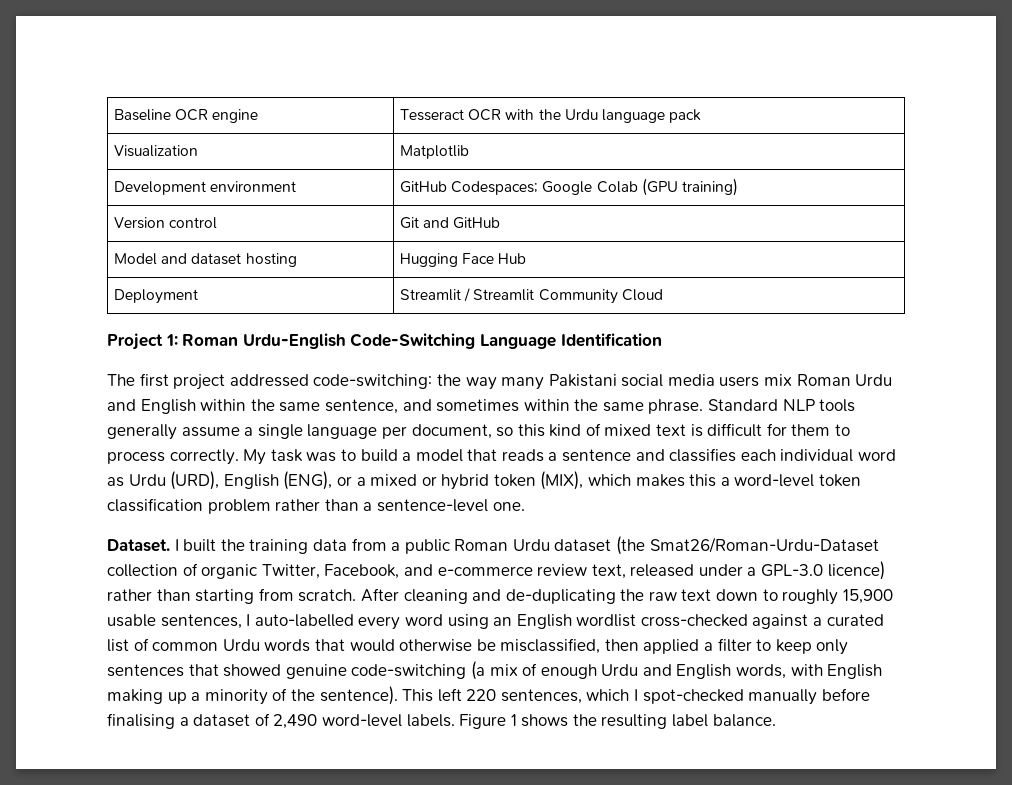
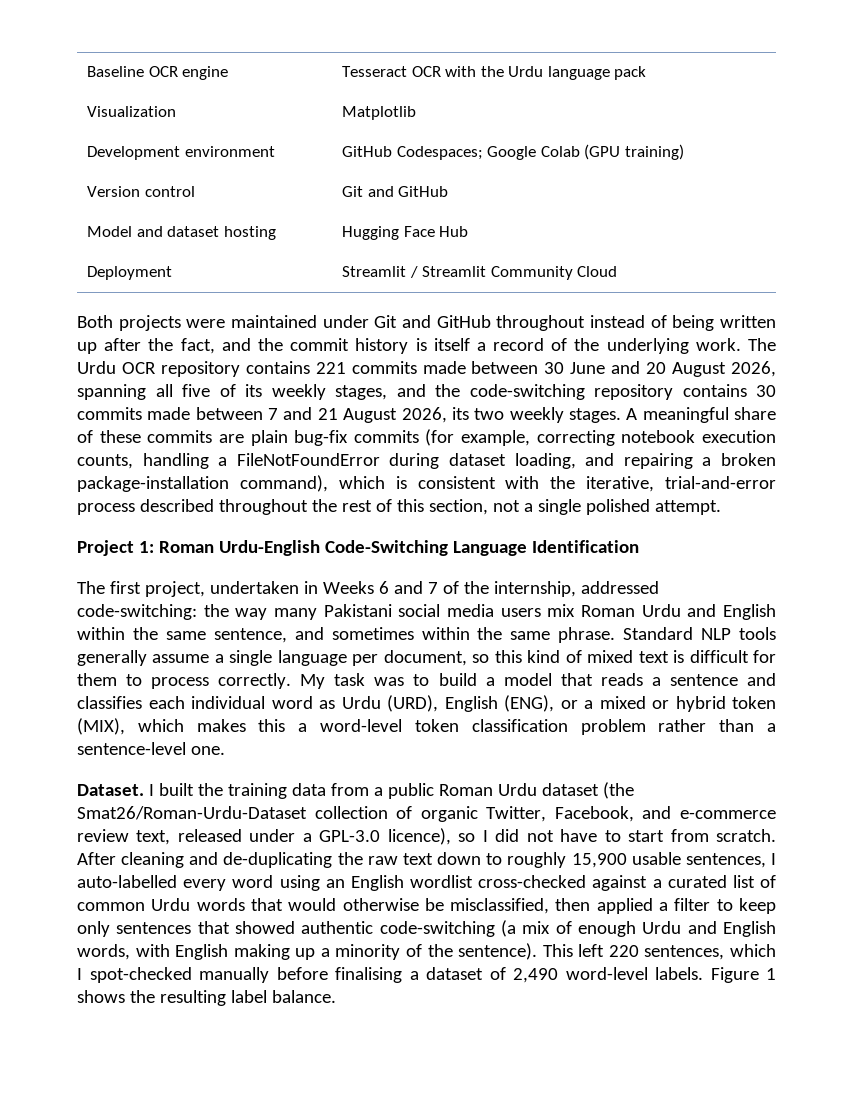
+ Both projects were maintained under Git and GitHub throughout instead of being written up after the fact, and the commit history is itself a record of the underlying work. The Urdu OCR repository contains 221 commits made between 30 June and 20 August 2026, spanning all five of its weekly stages, and the code-switching repository contains 30 commits made between 7 and 21 August 2026, its two weekly stages. A meaningful share of these commits are plain bug-fix commits (for example, correcting notebook execution counts, handling a FileNotFoundError during dataset loading, and repairing a broken package-installation command), which is consistent with the iterative, trial-and-error process described throughout the rest of this section, not a single polished attempt.
- The first project addressed code-switching: the way many Pakistani social media users mix Roman Urdu and English within the same sentence, and sometimes within the same phrase.
+ The first project, undertaken in Weeks 6 and 7 of the internship, addressed code-switching: the way many Pakistani social media users mix Roman Urdu and English within the same sentence, and sometimes within the same phrase.
- I built the training data from a public Roman Urdu dataset (the Smat26/Roman-Urdu-Dataset collection of organic Twitter, Facebook, and e-commerce review text, released under a GPL-3.0 licence) rather than starting from scratch.
+ I built the training data from a public Roman Urdu dataset (the Smat26/Roman-Urdu-Dataset collection of organic Twitter, Facebook, and e-commerce review text, released under a GPL-3.0 licence), so I did not have to start from scratch.
- After cleaning and de-duplicating the raw text down to roughly 15,900 usable sentences, I auto-labelled every word using an English wordlist cross-checked against a curated list of common Urdu words that would otherwise be misclassified, then applied a filter to keep only sentences that showed genuine code-switching (a mix of enough Urdu and English words, with English making up a minority of the sentence).
+ After cleaning and de-duplicating the raw text down to roughly 15,900 usable sentences, I auto-labelled every word using an English wordlist cross-checked against a curated list of common Urdu words that would otherwise be misclassified, then applied a filter to keep only sentences that showed authentic code-switching (a mix of enough Urdu and English words, with English making up a minority of the sentence).

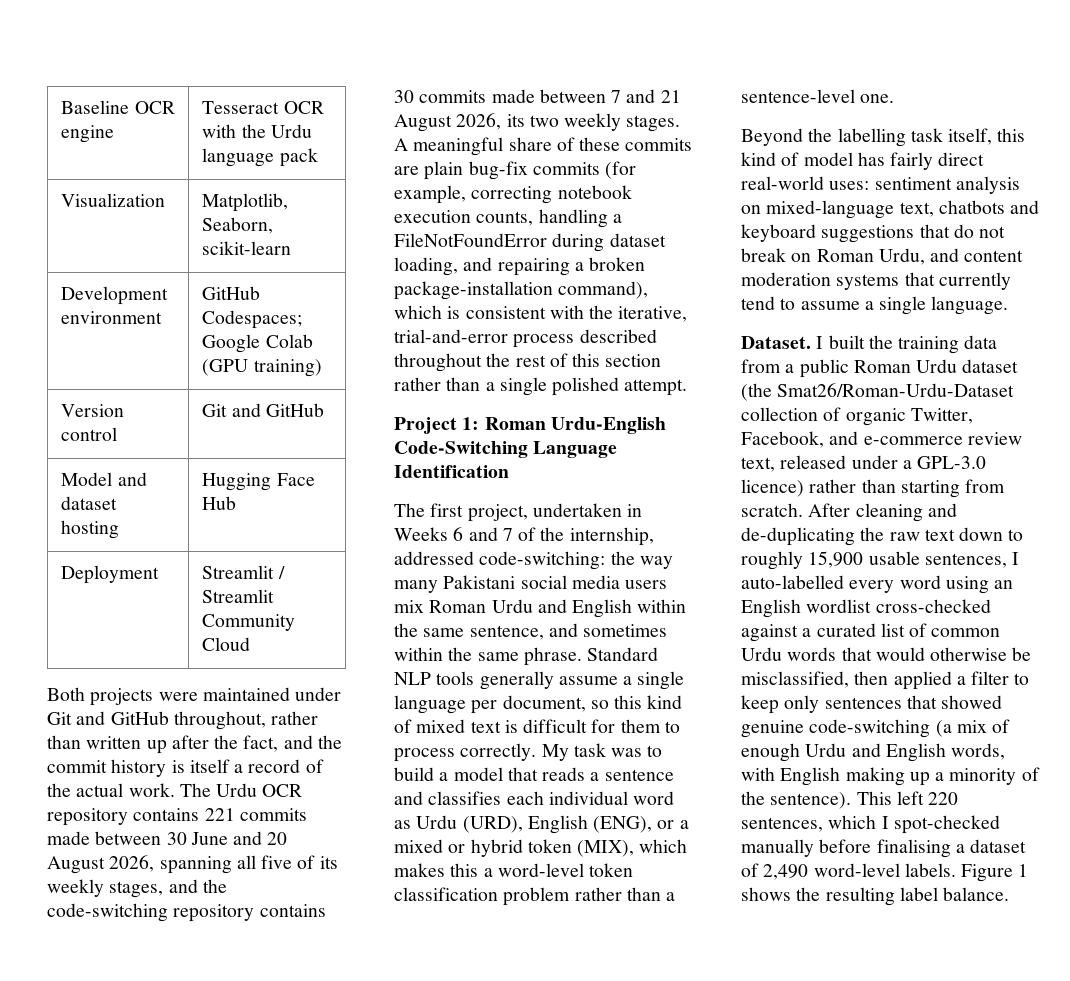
- Visualization | Matplotlib
+ Visualization | Matplotlib, Seaborn, scikit-learn
- Both projects were maintained under Git and GitHub throughout instead of being written up after the fact, and the commit history is itself a record of the underlying work.
+ Both projects were maintained under Git and GitHub throughout, rather than written up after the fact, and the commit history is itself a record of the actual work.
- A meaningful share of these commits are plain bug-fix commits (for example, correcting notebook execution counts, handling a FileNotFoundError during dataset loading, and repairing a broken package-installation command), which is consistent with the iterative, trial-and-error process described throughout the rest of this section, not a single polished attempt.
+ A meaningful share of these commits are plain bug-fix commits (for example, correcting notebook execution counts, handling a FileNotFoundError during dataset loading, and repairing a broken package-installation command), which is consistent with the iterative, trial-and-error process described throughout the rest of this section rather than a single polished attempt.
+ Beyond the labelling task itself, this kind of model has fairly direct real-world uses: sentiment analysis on mixed-language text, chatbots and keyboard suggestions that do not break on Roman Urdu, and content moderation systems that currently tend to assume a single language.
- I built the training data from a public Roman Urdu dataset (the Smat26/Roman-Urdu-Dataset collection of organic Twitter, Facebook, and e-commerce review text, released under a GPL-3.0 licence), so I did not have to start from scratch.
+ I built the training data from a public Roman Urdu dataset (the Smat26/Roman-Urdu-Dataset collection of organic Twitter, Facebook, and e-commerce review text, released under a GPL-3.0 licence) rather than starting from scratch.
- After cleaning and de-duplicating the raw text down to roughly 15,900 usable sentences, I auto-labelled every word using an English wordlist cross-checked against a curated list of common Urdu words that would otherwise be misclassified, then applied a filter to keep only sentences that showed authentic code-switching (a mix of enough Urdu and English words, with English making up a minority of the sentence).
+ After cleaning and de-duplicating the raw text down to roughly 15,900 usable sentences, I auto-labelled every word using an English wordlist cross-checked against a curated list of common Urdu words that would otherwise be misclassified, then applied a filter to keep only sentences that showed genuine code-switching (a mix of enough Urdu and English words, with English making up a minority of the sentence).

